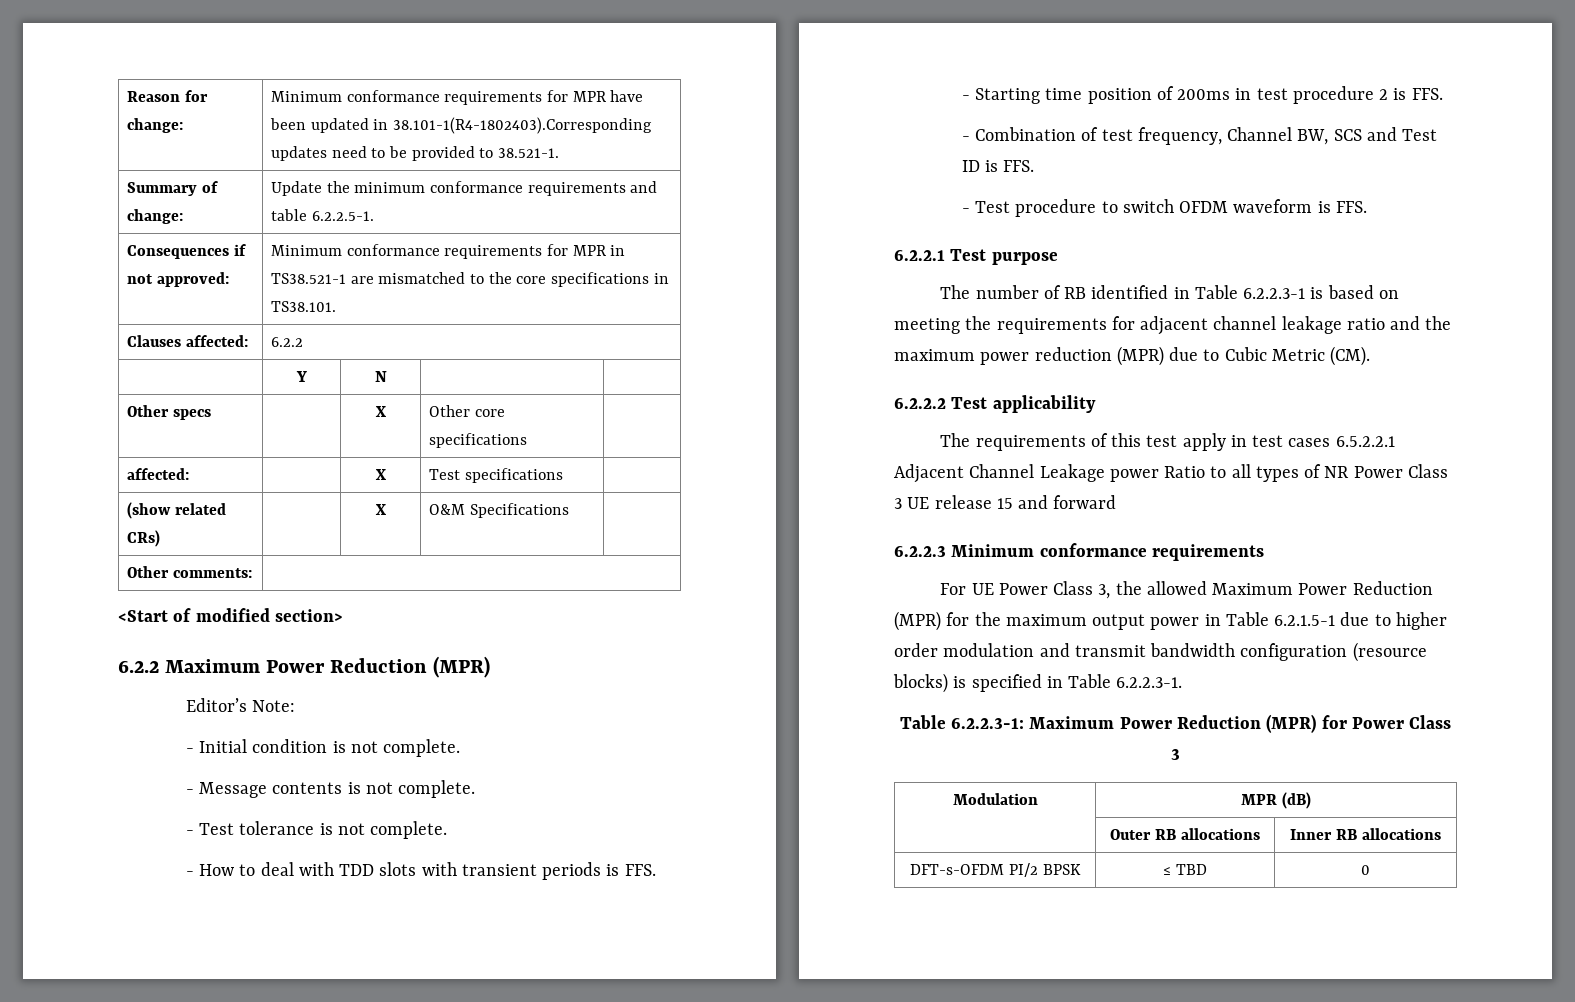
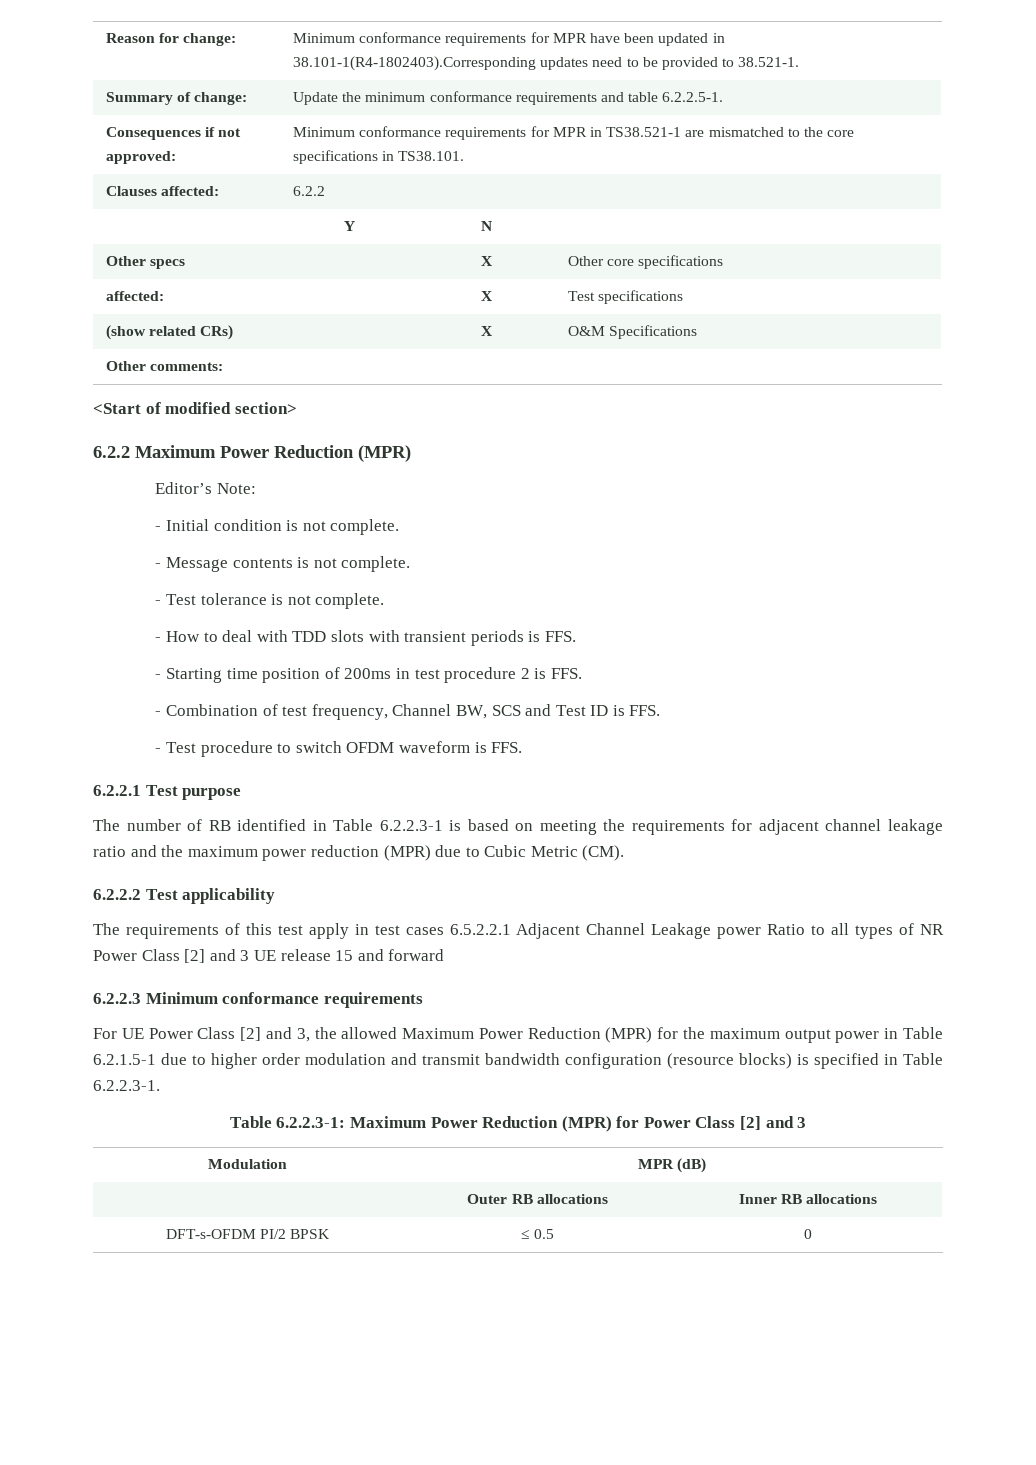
- The requirements of this test apply in test cases 6.5.2.2.1 Adjacent Channel Leakage power Ratio to all types of NR Power Class 3 UE release 15 and forward
+ The requirements of this test apply in test cases 6.5.2.2.1 Adjacent Channel Leakage power Ratio to all types of NR Power Class [2] and 3 UE release 15 and forward
- For UE Power Class 3, the allowed Maximum Power Reduction (MPR) for the maximum output power in Table 6.2.1.5-1 due to higher order modulation and transmit bandwidth configuration (resource blocks) is specified in Table 6.2.2.3-1.
+ For UE Power Class [2] and 3, the allowed Maximum Power Reduction (MPR) for the maximum output power in Table 6.2.1.5-1 due to higher order modulation and transmit bandwidth configuration (resource blocks) is specified in Table 6.2.2.3-1.
- Table 6.2.2.3-1: Maximum Power Reduction (MPR) for Power Class 3
+ Table 6.2.2.3-1: Maximum Power Reduction (MPR) for Power Class [2] and 3
- DFT-s-OFDM PI/2 BPSK | ≤ TBD | 0
+ DFT-s-OFDM PI/2 BPSK | ≤ 0.5 | 0

